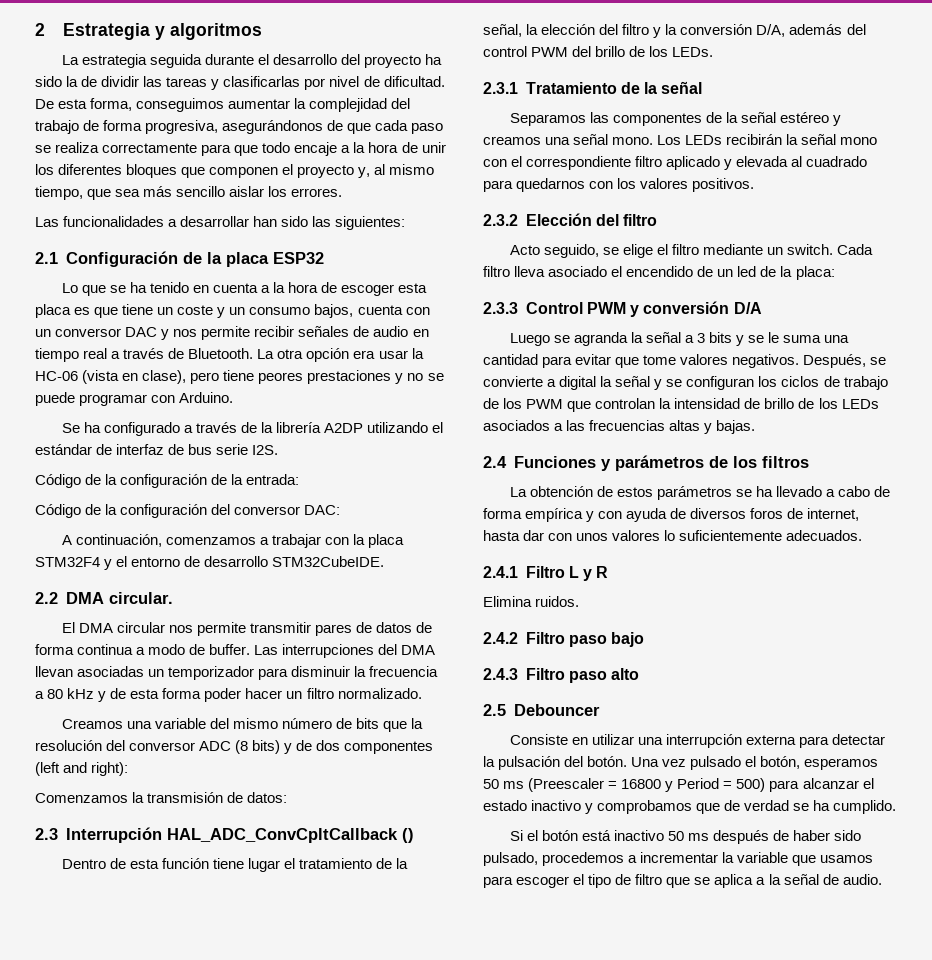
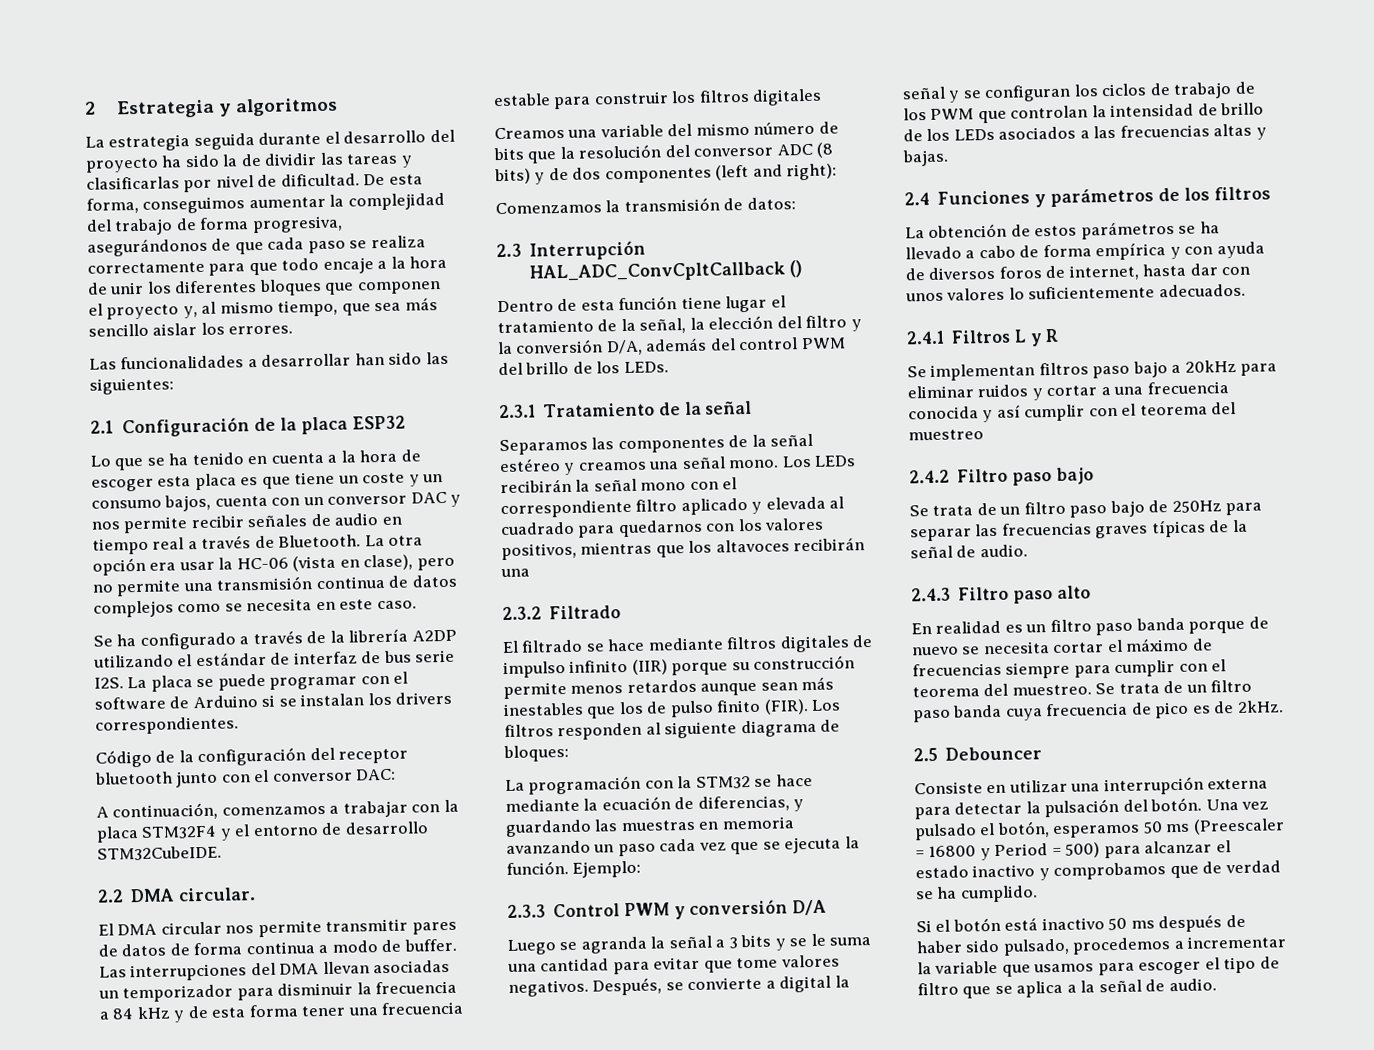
- La otra opción era usar la HC-06 (vista en clase), pero tiene peores prestaciones y no se puede programar con Arduino.
+ La otra opción era usar la HC-06 (vista en clase), pero no permite una transmisión continua de datos complejos como se necesita en este caso.
- Se ha configurado a través de la librería A2DP utilizando el estándar de interfaz de bus serie I2S.
- Código de la configuración de la entrada:
+ Se ha configurado a través de la librería A2DP utilizando el estándar de interfaz de bus serie I2S. La placa se puede programar con el software de Arduino si se instalan los drivers correspondientes.
- Código de la configuración del conversor DAC:
+ Código de la configuración del receptor bluetooth junto con el conversor DAC:
- Las interrupciones del DMA llevan asociadas un temporizador para disminuir la frecuencia a 80 kHz y de esta forma poder hacer un filtro normalizado.
+ Las interrupciones del DMA llevan asociadas un temporizador para disminuir la frecuencia a 84 kHz y de esta forma tener una frecuencia estable para construir los filtros digitales
- Los LEDs recibirán la señal mono con el correspondiente filtro aplicado y elevada al cuadrado para quedarnos con los valores positivos.
- 2.3.2 Elección del filtro
- Acto seguido, se elige el filtro mediante un switch. Cada filtro lleva asociado el encendido de un led de la placa:
+ Los LEDs recibirán la señal mono con el correspondiente filtro aplicado y elevada al cuadrado para quedarnos con los valores positivos, mientras que los altavoces recibirán una
+ 2.3.2 Filtrado
+ El filtrado se hace mediante filtros digitales de impulso infinito (IIR) porque su construcción permite menos retardos aunque sean más inestables que los de pulso finito (FIR). Los filtros responden al siguiente diagrama de bloques:
+ La programación con la STM32 se hace mediante la ecuación de diferencias, y guardando las muestras en memoria avanzando un paso cada vez que se ejecuta la función. Ejemplo:
- 2.4.1 Filtro L y R
+ 2.4.1 Filtros L y R
- Elimina ruidos.
+ Se implementan filtros paso bajo a 20kHz para eliminar ruidos y cortar a una frecuencia conocida y así cumplir con el teorema del muestreo
  2.4.2 Filtro paso bajo
+ Se trata de un filtro paso bajo de 250Hz para separar las frecuencias graves típicas de la señal de audio.
  2.4.3 Filtro paso alto
+ En realidad es un filtro paso banda porque de nuevo se necesita cortar el máximo de frecuencias siempre para cumplir con el teorema del muestreo. Se trata de un filtro paso banda cuya frecuencia de pico es de 2kHz.

